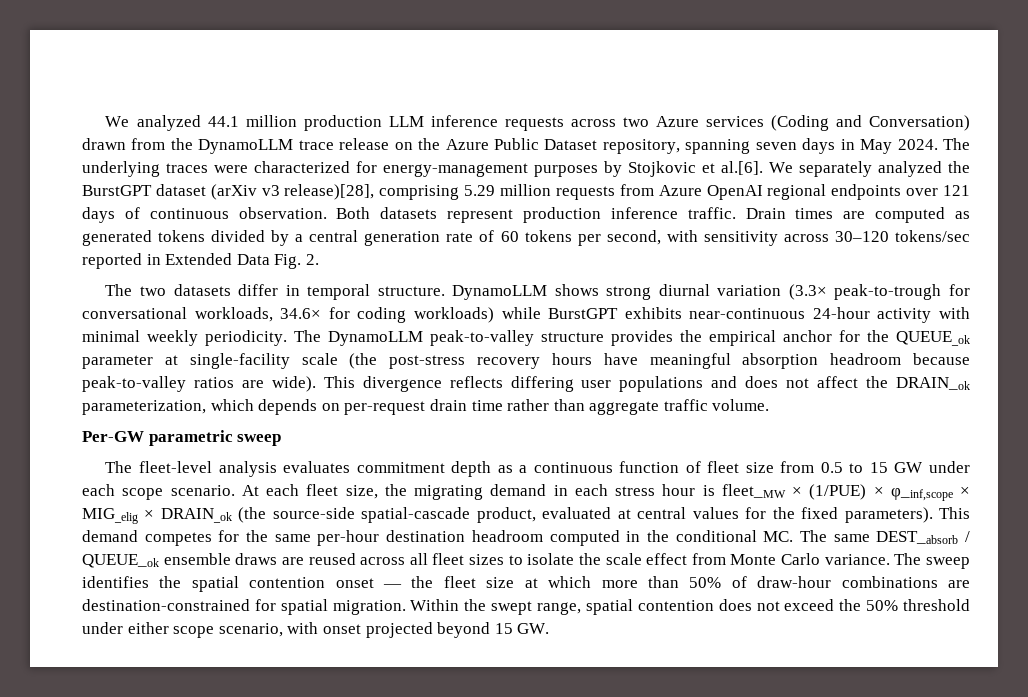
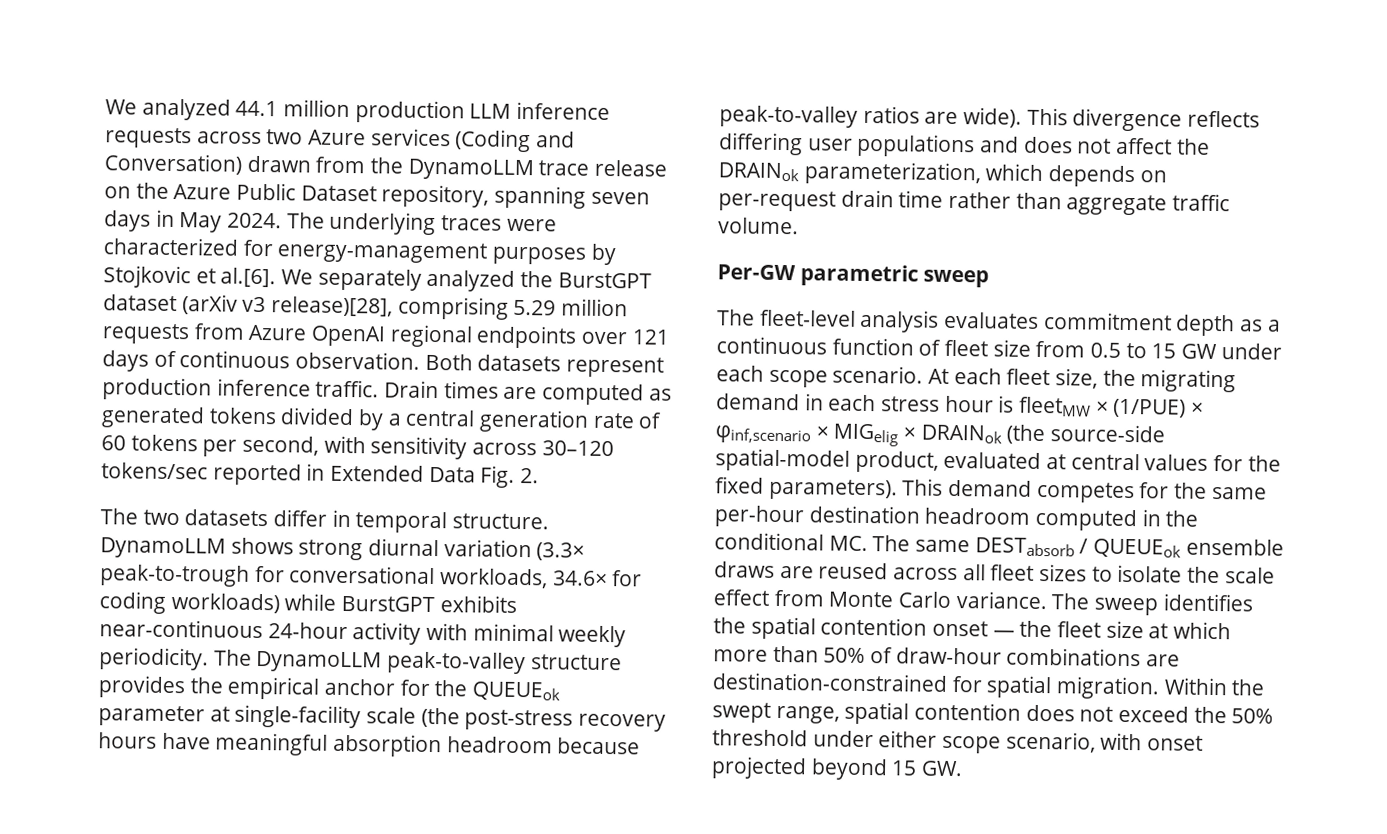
- The DynamoLLM peak-to-valley structure provides the empirical anchor for the QUEUE_ok parameter at single-facility scale (the post-stress recovery hours have meaningful absorption headroom because peak-to-valley ratios are wide).
+ The DynamoLLM peak-to-valley structure provides the empirical anchor for the QUEUEok parameter at single-facility scale (the post-stress recovery hours have meaningful absorption headroom because peak-to-valley ratios are wide).
- This divergence reflects differing user populations and does not affect the DRAIN_ok parameterization, which depends on per-request drain time rather than aggregate traffic volume.
+ This divergence reflects differing user populations and does not affect the DRAINok parameterization, which depends on per-request drain time rather than aggregate traffic volume.
- At each fleet size, the migrating demand in each stress hour is fleet_MW × (1/PUE) × φ_inf,scope × MIG_elig × DRAIN_ok (the source-side spatial-cascade product, evaluated at central values for the fixed parameters).
+ At each fleet size, the migrating demand in each stress hour is fleetMW × (1/PUE) × φinf,scenario × MIGelig × DRAINok (the source-side spatial-model product, evaluated at central values for the fixed parameters).
- This demand competes for the same per-hour destination headroom computed in the conditional MC. The same DEST_absorb / QUEUE_ok ensemble draws are reused across all fleet sizes to isolate the scale effect from Monte Carlo variance.
+ This demand competes for the same per-hour destination headroom computed in the conditional MC. The same DESTabsorb / QUEUEok ensemble draws are reused across all fleet sizes to isolate the scale effect from Monte Carlo variance.

